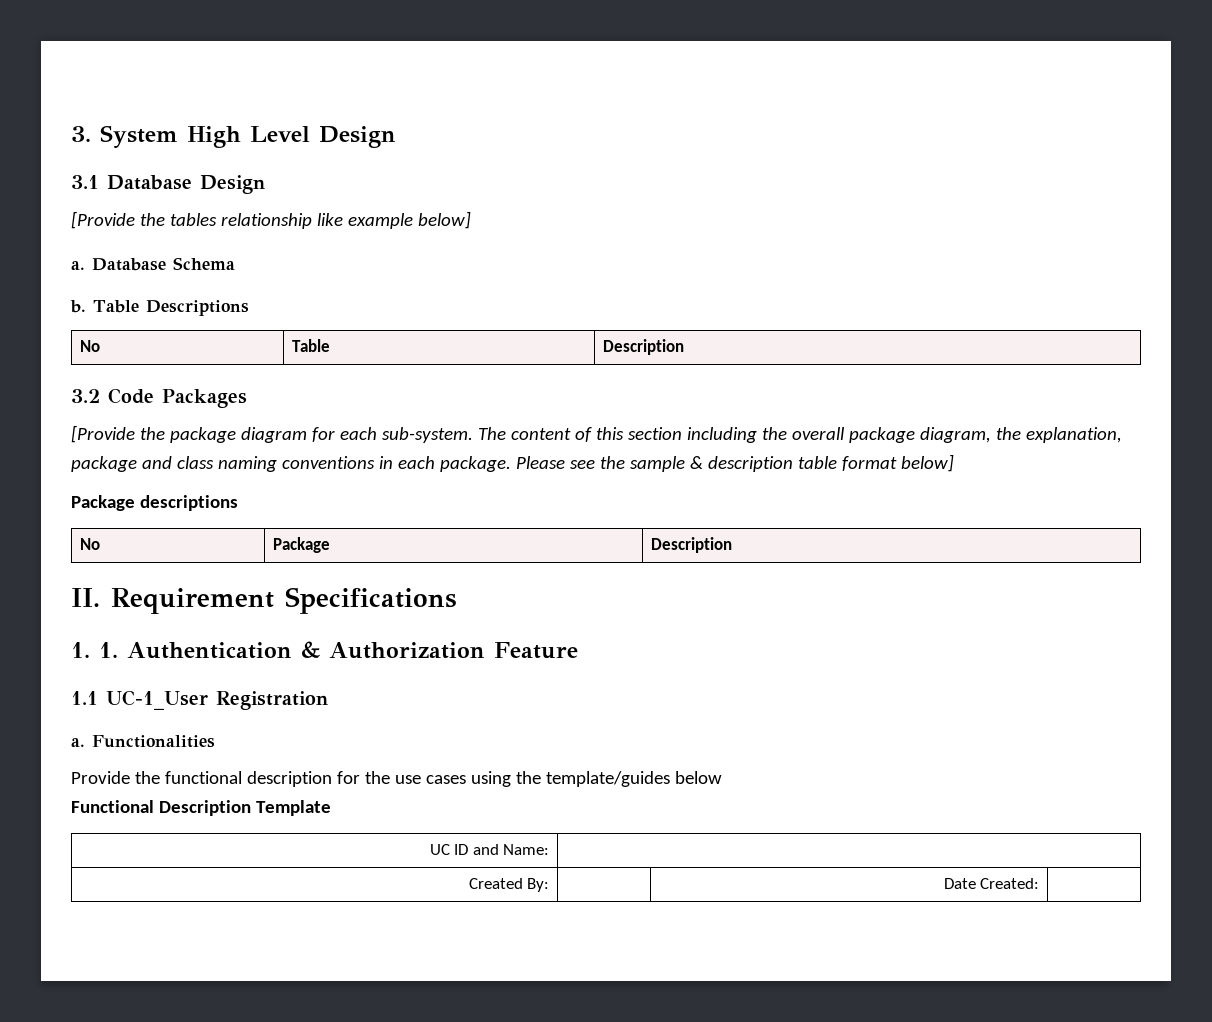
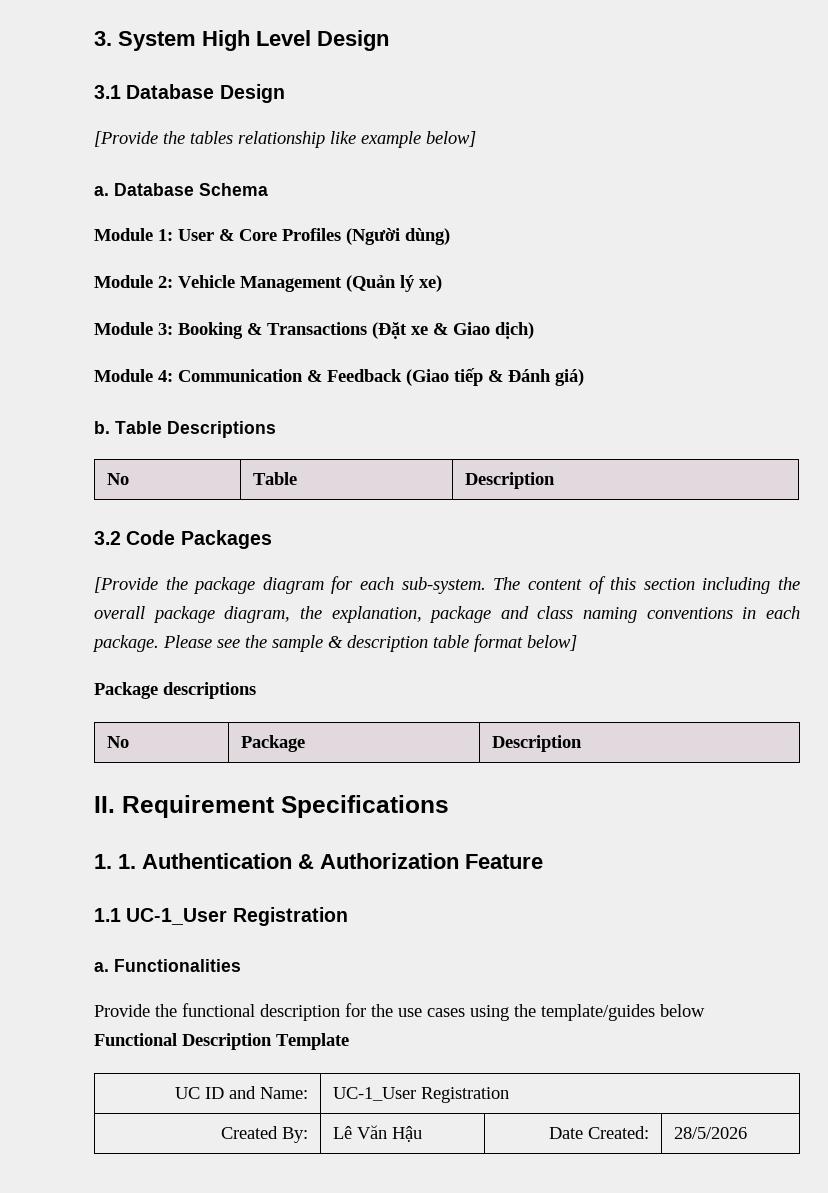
+ Module 1: User & Core Profiles (Người dùng)
+ Module 2: Vehicle Management (Quản lý xe)
+ Module 3: Booking & Transactions (Đặt xe & Giao dịch)
+ Module 4: Communication & Feedback (Giao tiếp & Đánh giá)
- UC ID and Name: |
+ UC ID and Name: | UC-1_User Registration
- Created By: | | Date Created: |
+ Created By: | Lê Văn Hậu | Date Created: | 28/5/2026

